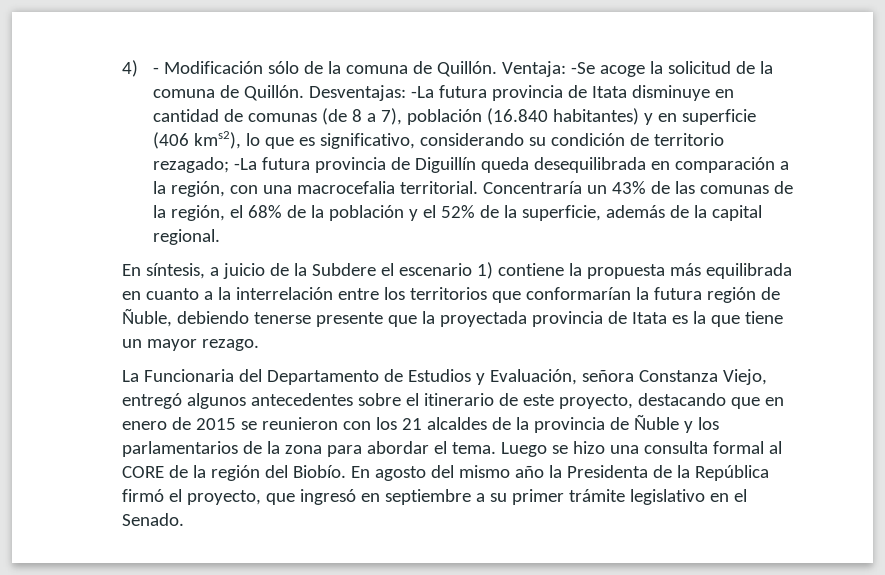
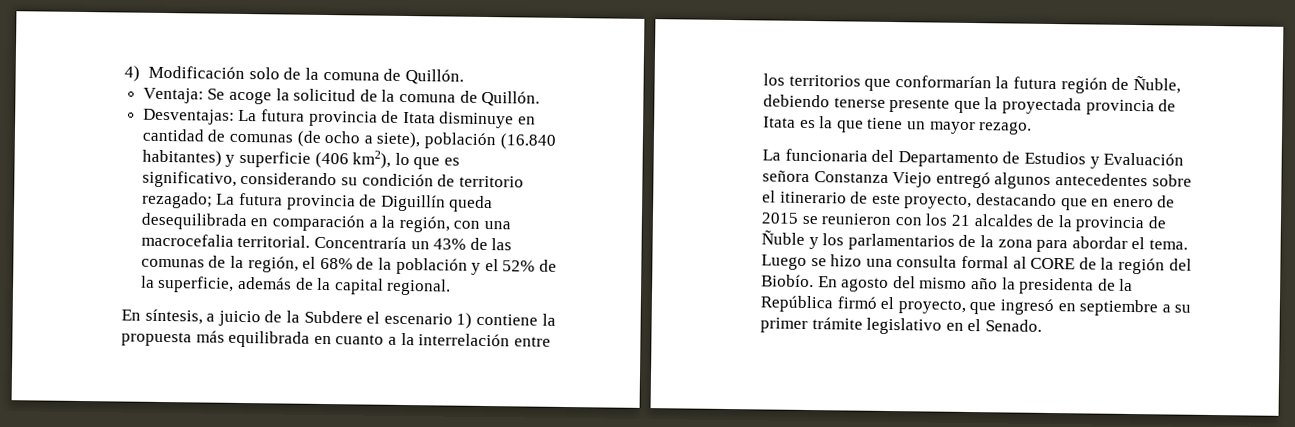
- 4) - Modificación sólo de la comuna de Quillón. Ventaja: -Se acoge la solicitud de la comuna de Quillón. Desventajas: -La futura provincia de Itata disminuye en cantidad de comunas (de 8 a 7), población (16.840 habitantes) y en superficie (406 kms2), lo que es significativo, considerando su condición de territorio rezagado; -La futura provincia de Diguillín queda desequilibrada en comparación a la región, con una macrocefalia territorial.
+ 4) Modificación solo de la comuna de Quillón.
+ Ventaja: Se acoge la solicitud de la comuna de Quillón.
+ Desventajas: La futura provincia de Itata disminuye en cantidad de comunas (de ocho a siete), población (16.840 habitantes) y superficie (406 km2), lo que es significativo, considerando su condición de territorio rezagado; La futura provincia de Diguillín queda desequilibrada en comparación a la región, con una macrocefalia territorial.
- La Funcionaria del Departamento de Estudios y Evaluación, señora Constanza Viejo, entregó algunos antecedentes sobre el itinerario de este proyecto, destacando que en enero de 2015 se reunieron con los 21 alcaldes de la provincia de Ñuble y los parlamentarios de la zona para abordar el tema.
+ La funcionaria del Departamento de Estudios y Evaluación señora Constanza Viejo entregó algunos antecedentes sobre el itinerario de este proyecto, destacando que en enero de 2015 se reunieron con los 21 alcaldes de la provincia de Ñuble y los parlamentarios de la zona para abordar el tema.
- En agosto del mismo año la Presidenta de la República firmó el proyecto, que ingresó en septiembre a su primer trámite legislativo en el Senado.
+ En agosto del mismo año la presidenta de la República firmó el proyecto, que ingresó en septiembre a su primer trámite legislativo en el Senado.

